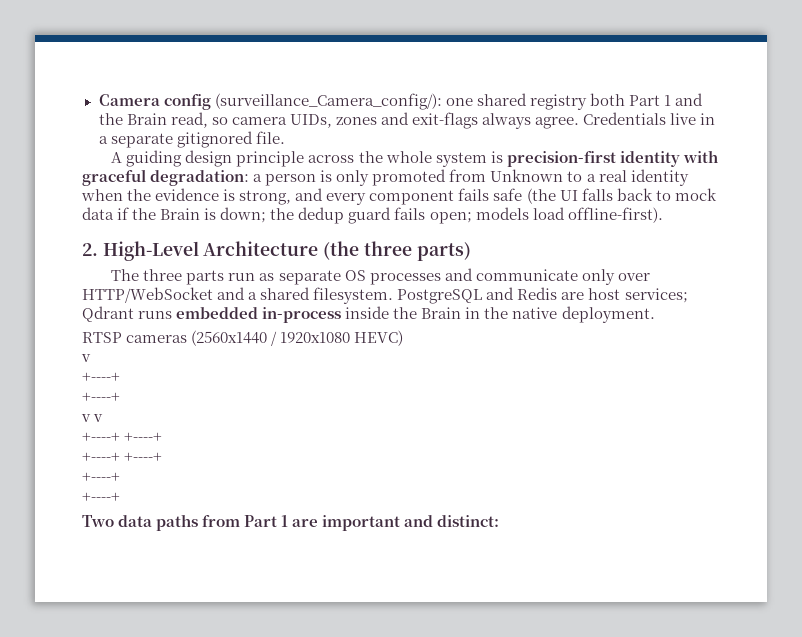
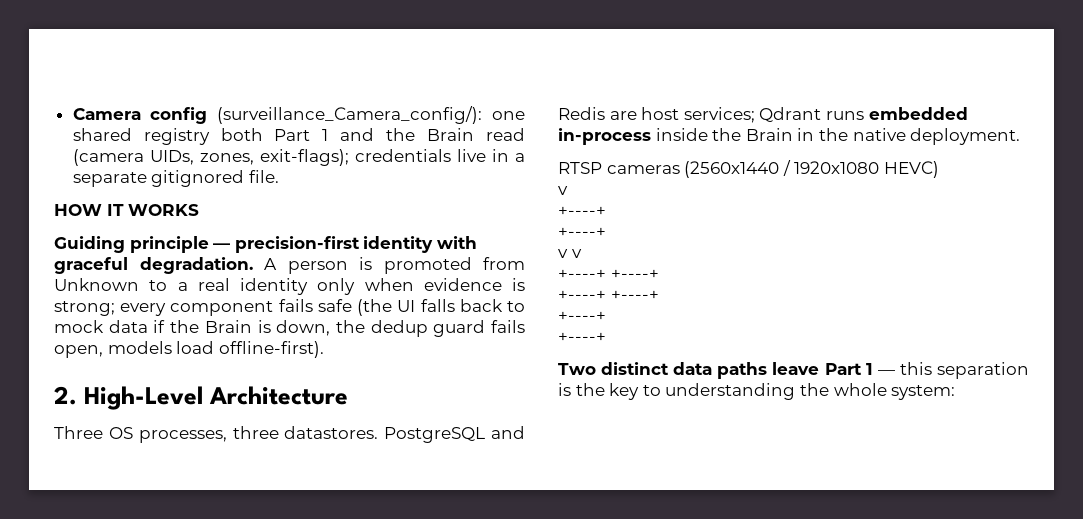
- Camera config (surveillance_Camera_config/): one shared registry both Part 1 and the Brain read, so camera UIDs, zones and exit-flags always agree. Credentials live in a separate gitignored file.
+ Camera config (surveillance_Camera_config/): one shared registry both Part 1 and the Brain read (camera UIDs, zones, exit-flags); credentials live in a separate gitignored file.
- A guiding design principle across the whole system is precision-first identity with graceful degradation: a person is only promoted from Unknown to a real identity when the evidence is strong, and every component fails safe (the UI falls back to mock data if the Brain is down; the dedup guard fails open; models load offline-first).
+ HOW IT WORKS
+ Guiding principle — precision-first identity with graceful degradation. A person is promoted from Unknown to a real identity only when evidence is strong; every component fails safe (the UI falls back to mock data if the Brain is down, the dedup guard fails open, models load offline-first).
- 2. High-Level Architecture (the three parts)
- The three parts run as separate OS processes and communicate only over HTTP/WebSocket and a shared filesystem.
+ 2. High-Level Architecture
+ Three OS processes, three datastores.
- Two data paths from Part 1 are important and distinct:
+ Two distinct data paths leave Part 1 — this separation is the key to understanding the whole system:

